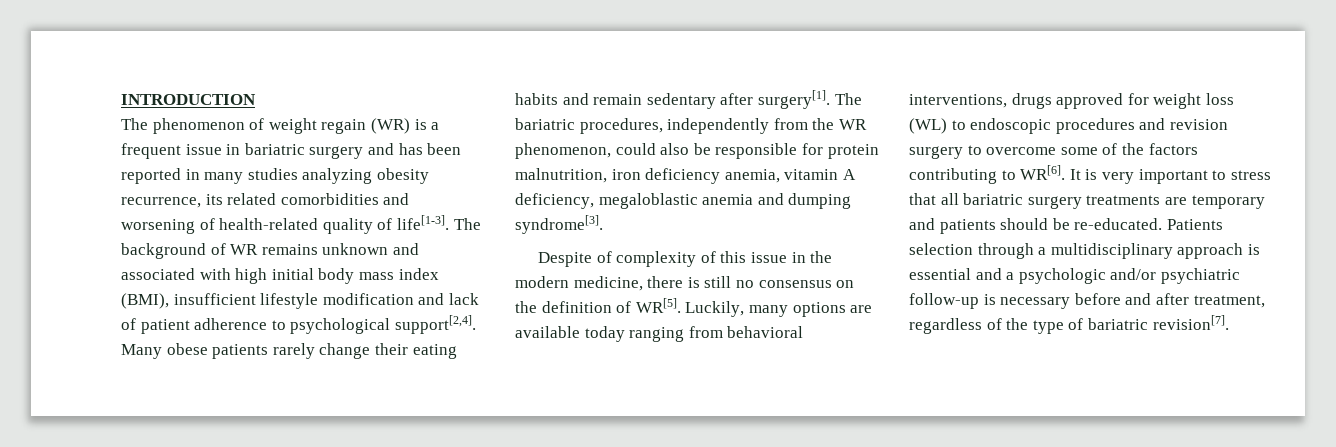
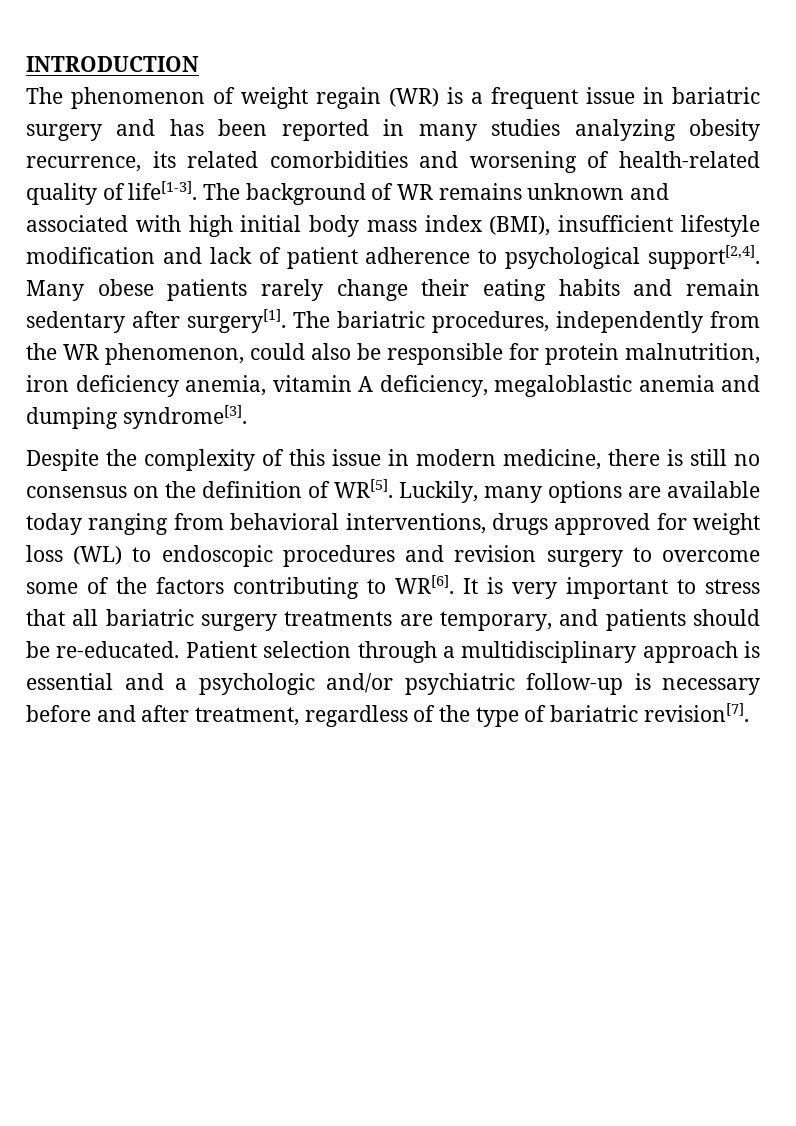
- Despite of complexity of this issue in the modern medicine, there is still no consensus on the definition of WR[5].
+ Despite the complexity of this issue in modern medicine, there is still no consensus on the definition of WR[5].
- It is very important to stress that all bariatric surgery treatments are temporary and patients should be re-educated.
+ It is very important to stress that all bariatric surgery treatments are temporary, and patients should be re-educated.
- Patients selection through a multidisciplinary approach is essential and a psychologic and/or psychiatric follow-up is necessary before and after treatment, regardless of the type of bariatric revision[7].
+ Patient selection through a multidisciplinary approach is essential and a psychologic and/or psychiatric follow-up is necessary before and after treatment, regardless of the type of bariatric revision[7].

